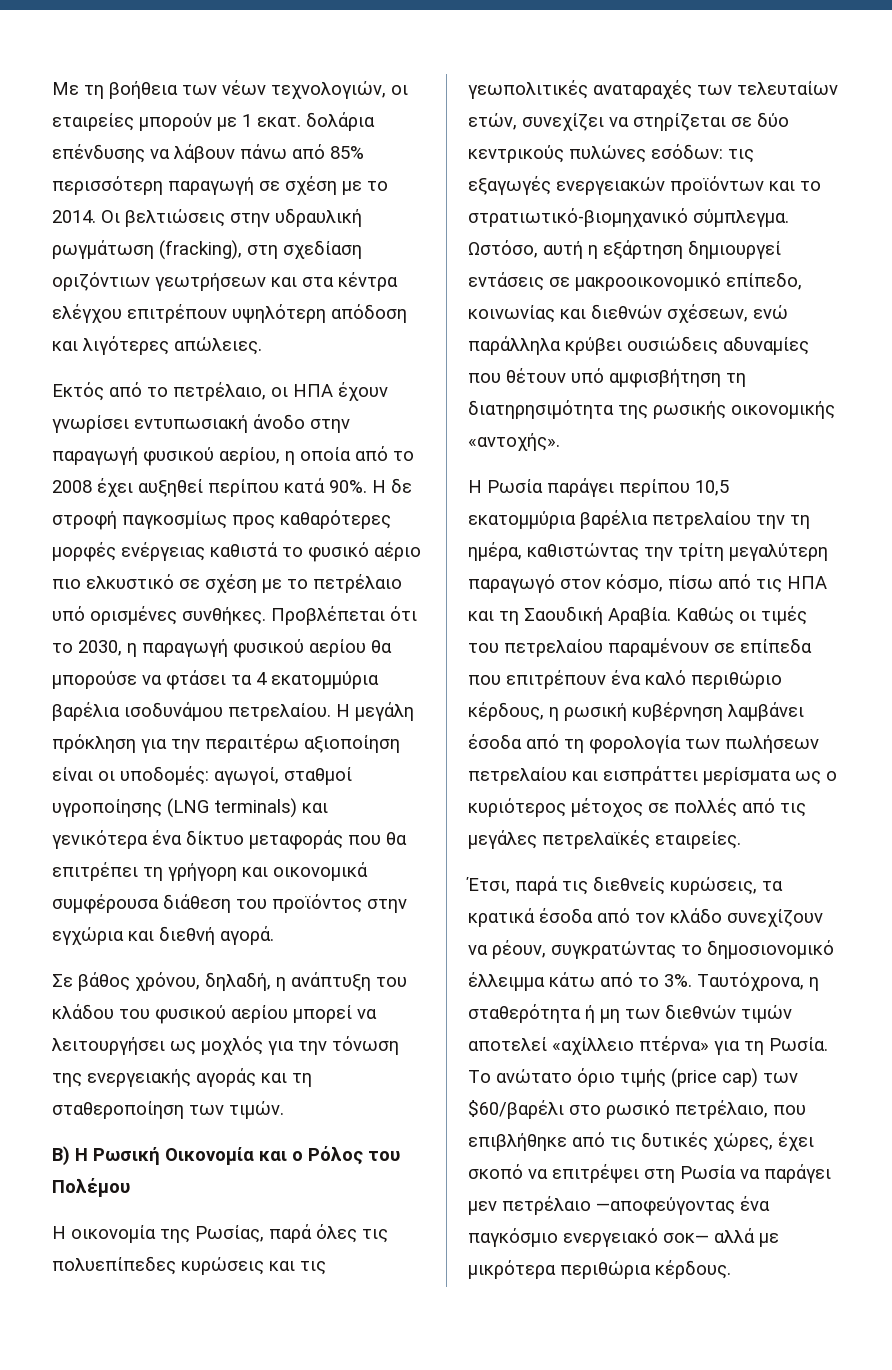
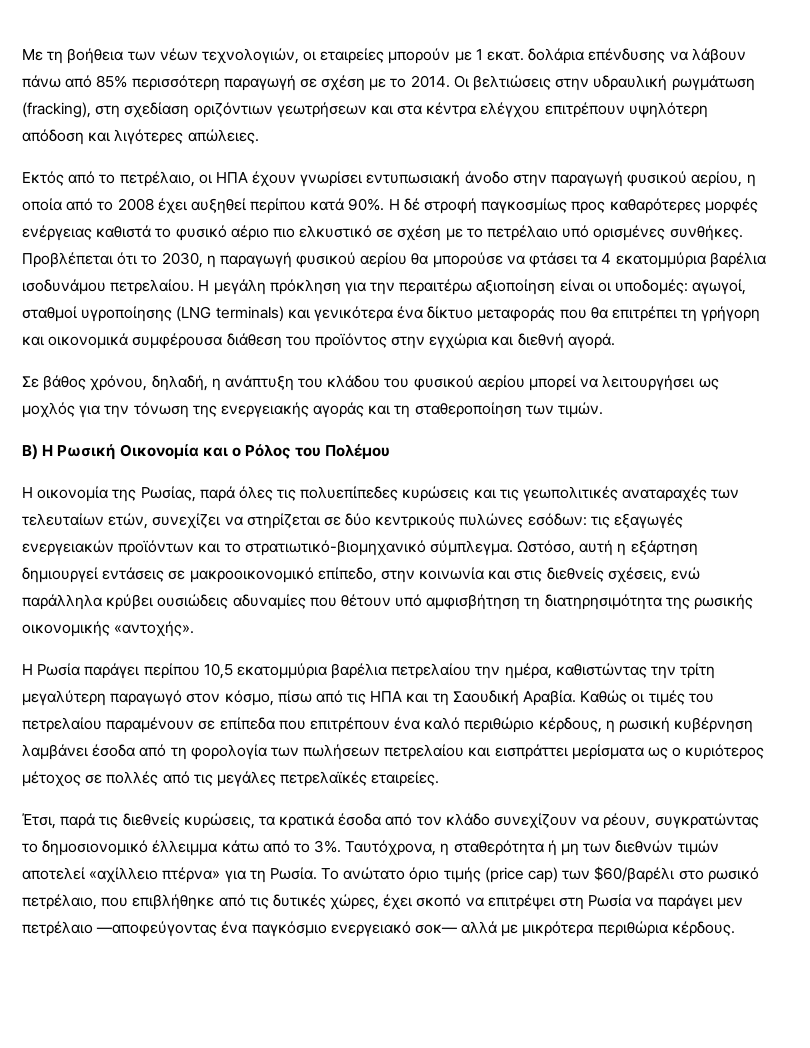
- Η δε στροφή παγκοσμίως προς καθαρότερες μορφές ενέργειας καθιστά το φυσικό αέριο πιο ελκυστικό σε σχέση με το πετρέλαιο υπό ορισμένες συνθήκες.
+ Η δέ στροφή παγκοσμίως προς καθαρότερες μορφές ενέργειας καθιστά το φυσικό αέριο πιο ελκυστικό σε σχέση με το πετρέλαιο υπό ορισμένες συνθήκες.
- Ωστόσο, αυτή η εξάρτηση δημιουργεί εντάσεις σε μακροοικονομικό επίπεδο, κοινωνίας και διεθνών σχέσεων, ενώ παράλληλα κρύβει ουσιώδεις αδυναμίες που θέτουν υπό αμφισβήτηση τη διατηρησιμότητα της ρωσικής οικονομικής «αντοχής».
+ Ωστόσο, αυτή η εξάρτηση δημιουργεί εντάσεις σε μακροοικονομικό επίπεδο, στην κοινωνία και στις διεθνείς σχέσεις, ενώ παράλληλα κρύβει ουσιώδεις αδυναμίες που θέτουν υπό αμφισβήτηση τη διατηρησιμότητα της ρωσικής οικονομικής «αντοχής».
- Η Ρωσία παράγει περίπου 10,5 εκατομμύρια βαρέλια πετρελαίου την τη ημέρα, καθιστώντας την τρίτη μεγαλύτερη παραγωγό στον κόσμο, πίσω από τις ΗΠΑ και τη Σαουδική Αραβία.
+ Η Ρωσία παράγει περίπου 10,5 εκατομμύρια βαρέλια πετρελαίου την ημέρα, καθιστώντας την τρίτη μεγαλύτερη παραγωγό στον κόσμο, πίσω από τις ΗΠΑ και τη Σαουδική Αραβία.

